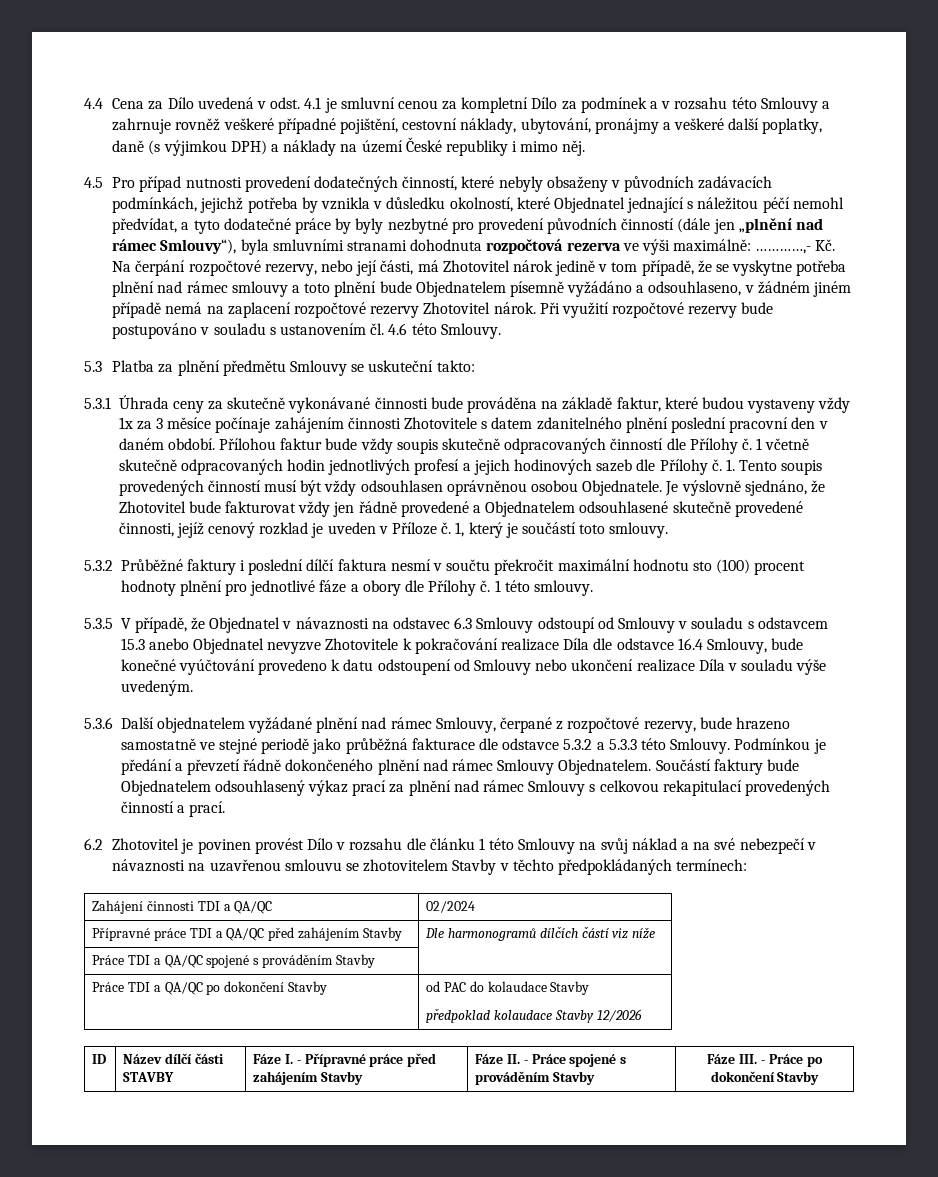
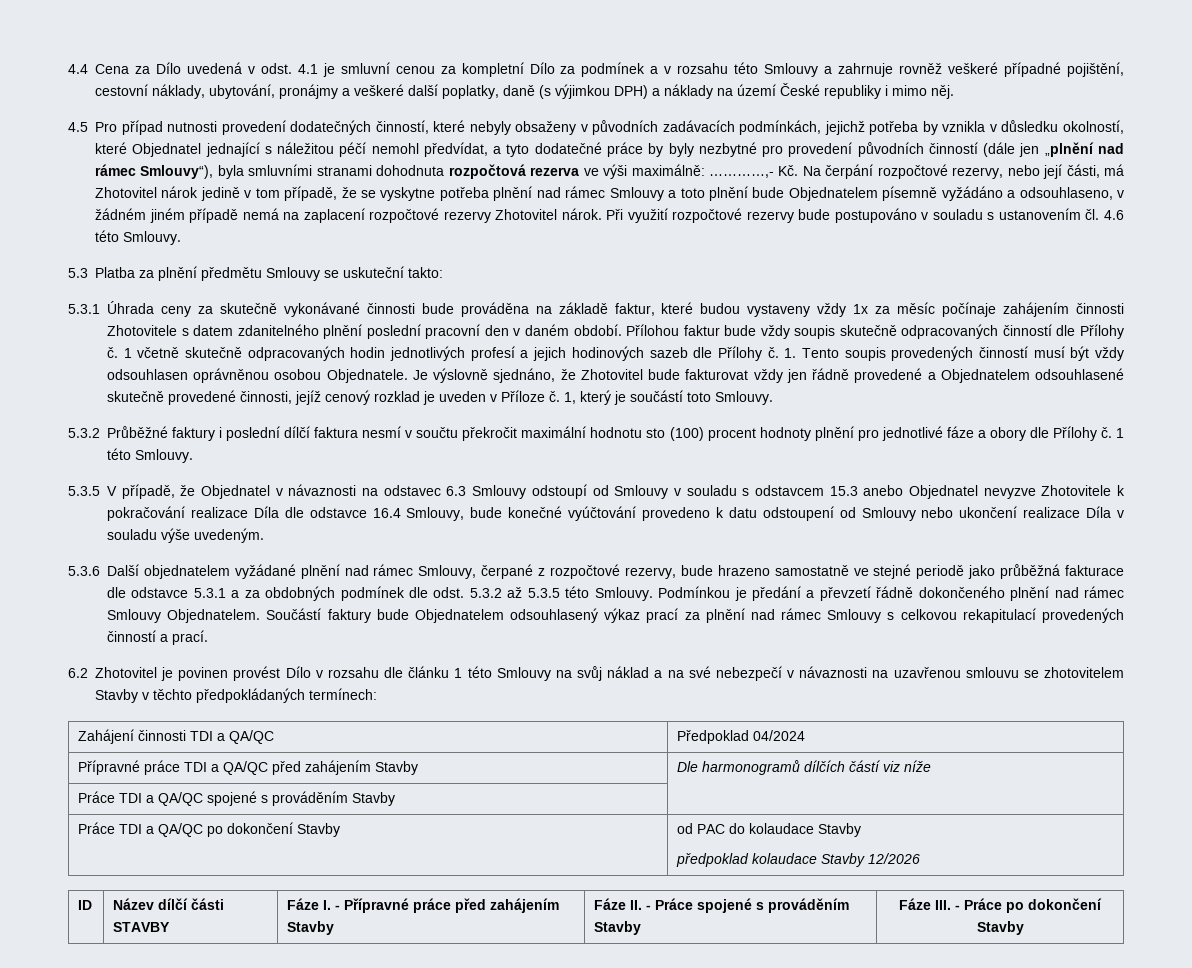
- …………,- Kč. Na čerpání rozpočtové rezervy, nebo její části, má Zhotovitel nárok jedině v tom případě, že se vyskytne potřeba plnění nad rámec smlouvy a toto plnění bude Objednatelem písemně vyžádáno a odsouhlaseno, v žádném jiném případě nemá na zaplacení rozpočtové rezervy Zhotovitel nárok.
+ …………,- Kč. Na čerpání rozpočtové rezervy, nebo její části, má Zhotovitel nárok jedině v tom případě, že se vyskytne potřeba plnění nad rámec Smlouvy a toto plnění bude Objednatelem písemně vyžádáno a odsouhlaseno, v žádném jiném případě nemá na zaplacení rozpočtové rezervy Zhotovitel nárok.
- 5.3.1 Úhrada ceny za skutečně vykonávané činnosti bude prováděna na základě faktur, které budou vystaveny vždy 1x za 3 měsíce počínaje zahájením činnosti Zhotovitele s datem zdanitelného plnění poslední pracovní den v daném období.
+ 5.3.1 Úhrada ceny za skutečně vykonávané činnosti bude prováděna na základě faktur, které budou vystaveny vždy 1x za měsíc počínaje zahájením činnosti Zhotovitele s datem zdanitelného plnění poslední pracovní den v daném období.
- 1, který je součástí toto smlouvy.
+ 1, který je součástí toto Smlouvy.
- 1 této smlouvy.
+ 1 této Smlouvy.
- 5.3.6 Další objednatelem vyžádané plnění nad rámec Smlouvy, čerpané z rozpočtové rezervy, bude hrazeno samostatně ve stejné periodě jako průběžná fakturace dle odstavce 5.3.2 a 5.3.3 této Smlouvy.
+ 5.3.6 Další objednatelem vyžádané plnění nad rámec Smlouvy, čerpané z rozpočtové rezervy, bude hrazeno samostatně ve stejné periodě jako průběžná fakturace dle odstavce 5.3.1 a za obdobných podmínek dle odst. 5.3.2 až 5.3.5 této Smlouvy.
- Zahájení činnosti TDI a QA/QC | 02/2024
+ Zahájení činnosti TDI a QA/QC | Předpoklad 04/2024

